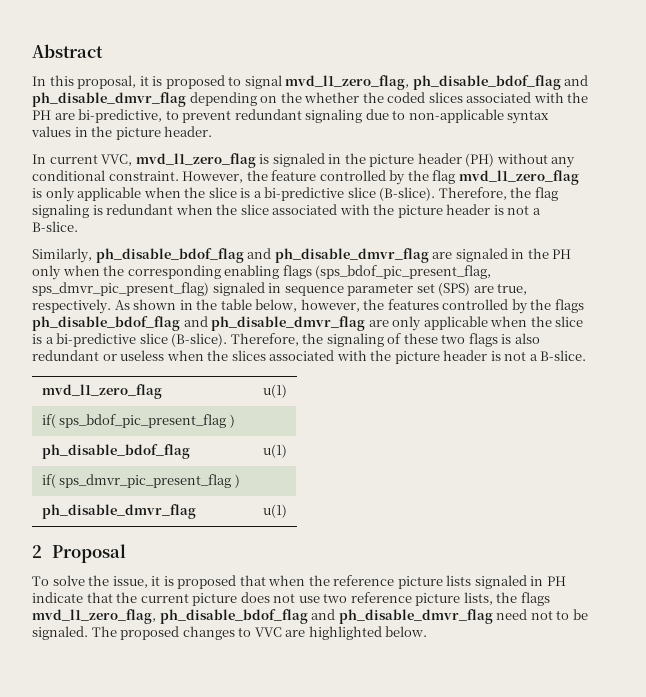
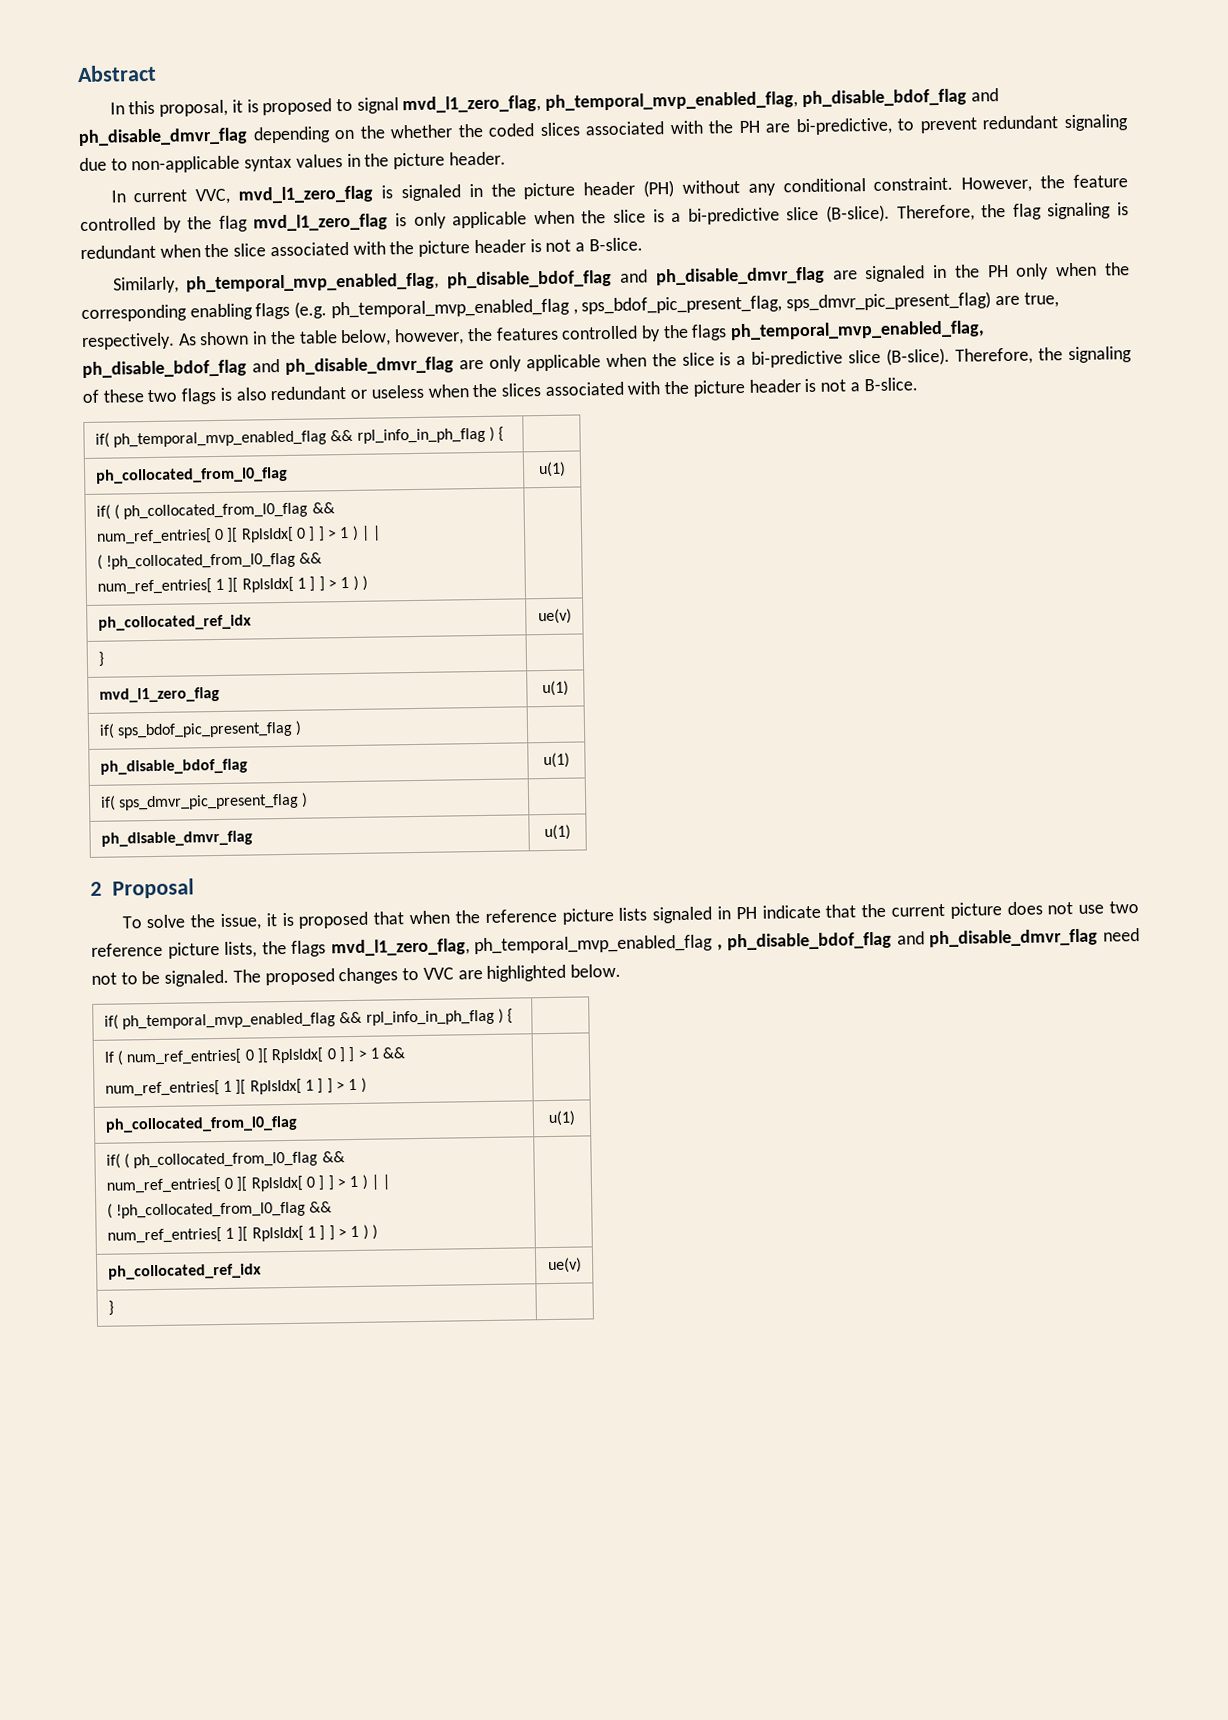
- In this proposal, it is proposed to signal mvd_l1_zero_flag, ph_disable_bdof_flag and ph_disable_dmvr_flag depending on the whether the coded slices associated with the PH are bi-predictive, to prevent redundant signaling due to non-applicable syntax values in the picture header.
+ In this proposal, it is proposed to signal mvd_l1_zero_flag, ph_temporal_mvp_enabled_flag, ph_disable_bdof_flag and ph_disable_dmvr_flag depending on the whether the coded slices associated with the PH are bi-predictive, to prevent redundant signaling due to non-applicable syntax values in the picture header.
- Similarly, ph_disable_bdof_flag and ph_disable_dmvr_flag are signaled in the PH only when the corresponding enabling flags (sps_bdof_pic_present_flag, sps_dmvr_pic_present_flag) signaled in sequence parameter set (SPS) are true, respectively.
+ Similarly, ph_temporal_mvp_enabled_flag, ph_disable_bdof_flag and ph_disable_dmvr_flag are signaled in the PH only when the corresponding enabling flags (e.g. ph_temporal_mvp_enabled_flag , sps_bdof_pic_present_flag, sps_dmvr_pic_present_flag) are true, respectively.
- As shown in the table below, however, the features controlled by the flags ph_disable_bdof_flag and ph_disable_dmvr_flag are only applicable when the slice is a bi-predictive slice (B-slice).
+ As shown in the table below, however, the features controlled by the flags ph_temporal_mvp_enabled_flag, ph_disable_bdof_flag and ph_disable_dmvr_flag are only applicable when the slice is a bi-predictive slice (B-slice).
  Therefore, the signaling of these two flags is also redundant or useless when the slices associated with the picture header is not a B-slice.
+ if( ph_temporal_mvp_enabled_flag && rpl_info_in_ph_flag ) { |
+ ph_collocated_from_l0_flag | u(1)
+ if( ( ph_collocated_from_l0_flag &&
+ num_ref_entries[ 0 ][ RplsIdx[ 0 ] ] > 1 ) | |
+ ( !ph_collocated_from_l0_flag &&
+ num_ref_entries[ 1 ][ RplsIdx[ 1 ] ] > 1 ) ) |
+ ph_collocated_ref_idx | ue(v)
+ } |
- To solve the issue, it is proposed that when the reference picture lists signaled in PH indicate that the current picture does not use two reference picture lists, the flags mvd_l1_zero_flag, ph_disable_bdof_flag and ph_disable_dmvr_flag need not to be signaled.
+ To solve the issue, it is proposed that when the reference picture lists signaled in PH indicate that the current picture does not use two reference picture lists, the flags mvd_l1_zero_flag, ph_temporal_mvp_enabled_flag , ph_disable_bdof_flag and ph_disable_dmvr_flag need not to be signaled.
  The proposed changes to VVC are highlighted below.
+ if( ph_temporal_mvp_enabled_flag && rpl_info_in_ph_flag ) { |
+ If ( num_ref_entries[ 0 ][ RplsIdx[ 0 ] ] > 1 &&
+ num_ref_entries[ 1 ][ RplsIdx[ 1 ] ] > 1 ) |
+ ph_collocated_from_l0_flag | u(1)
+ if( ( ph_collocated_from_l0_flag &&
+ num_ref_entries[ 0 ][ RplsIdx[ 0 ] ] > 1 ) | |
+ ( !ph_collocated_from_l0_flag &&
+ num_ref_entries[ 1 ][ RplsIdx[ 1 ] ] > 1 ) ) |
+ ph_collocated_ref_idx | ue(v)
+ } |

